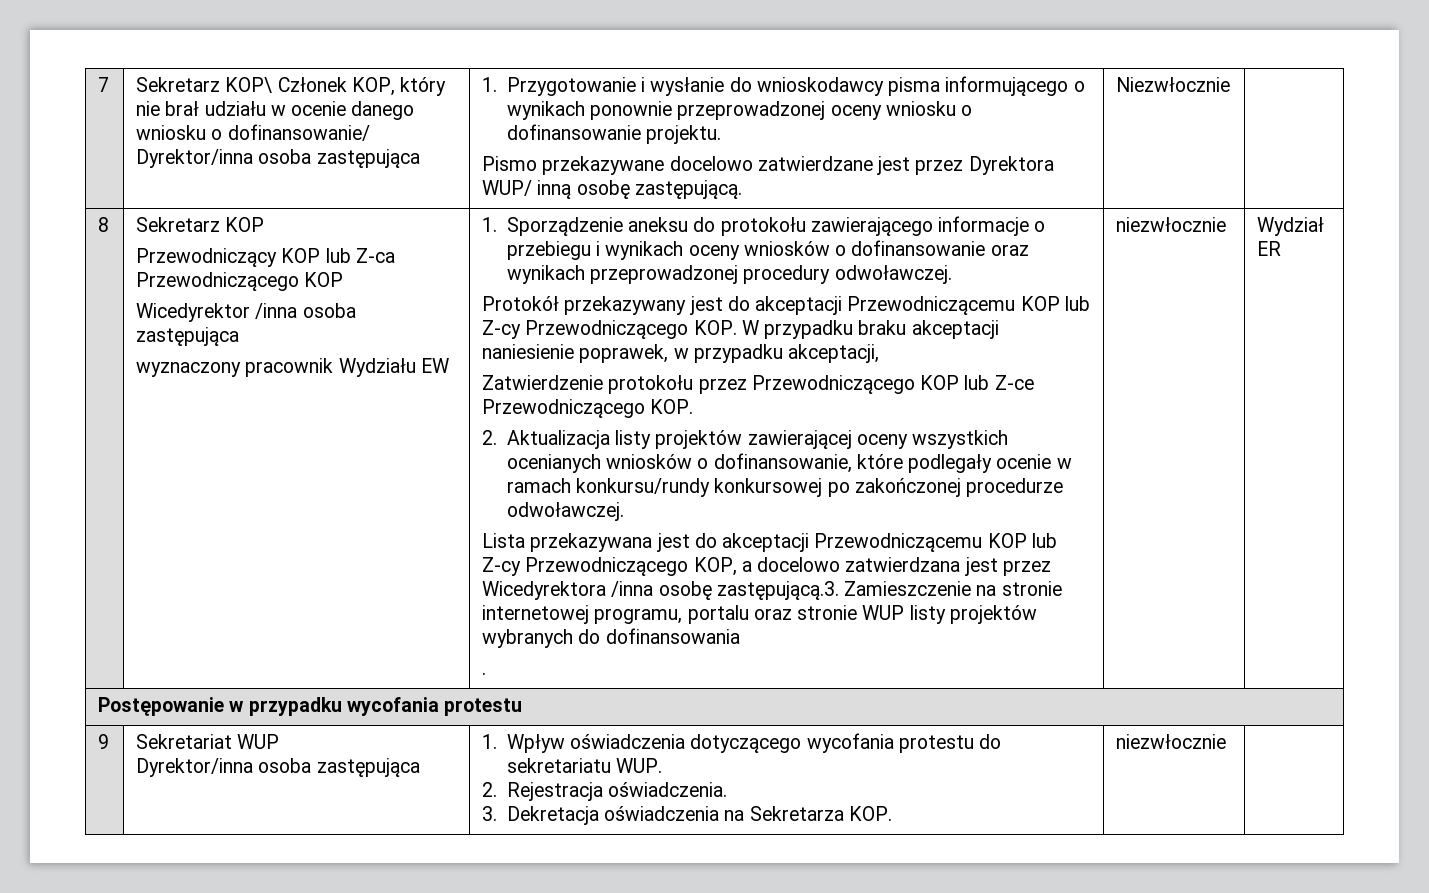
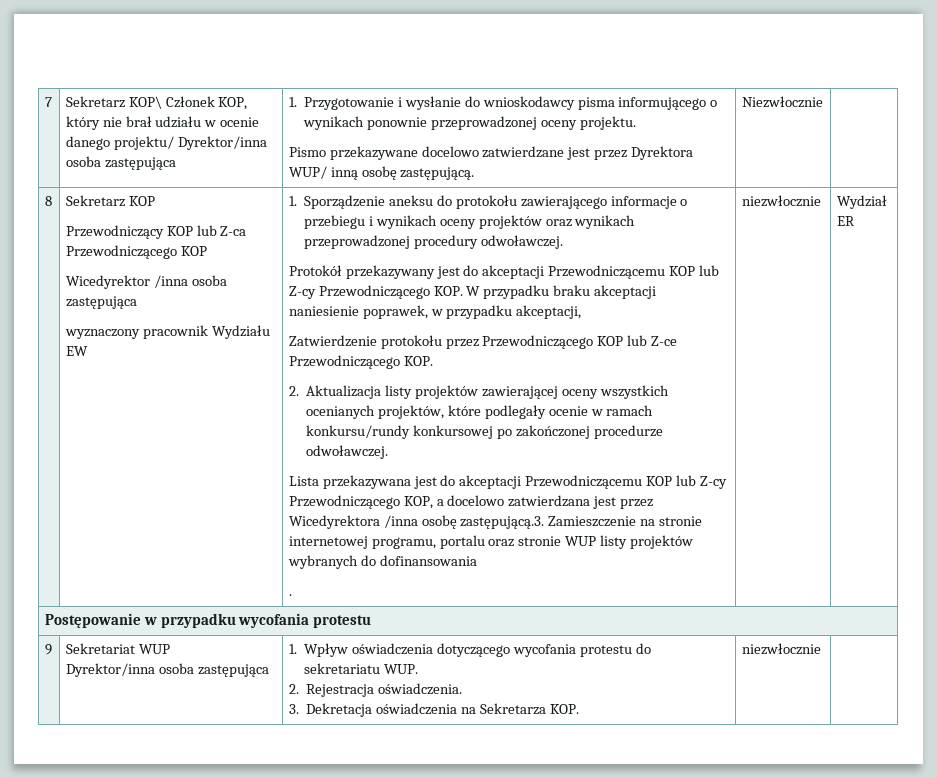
- Sekretarz KOP\ Członek KOP, który nie brał udziału w ocenie danego wniosku o dofinansowanie/ Dyrektor/inna osoba zastępująca
+ Sekretarz KOP\ Członek KOP, który nie brał udziału w ocenie danego projektu/ Dyrektor/inna osoba zastępująca
- 1. Przygotowanie i wysłanie do wnioskodawcy pisma informującego o wynikach ponownie przeprowadzonej oceny wniosku o dofinansowanie projektu.
+ 1. Przygotowanie i wysłanie do wnioskodawcy pisma informującego o wynikach ponownie przeprowadzonej oceny projektu.
- 1. Sporządzenie aneksu do protokołu zawierającego informacje o przebiegu i wynikach oceny wniosków o dofinansowanie oraz wynikach przeprowadzonej procedury odwoławczej.
+ 1. Sporządzenie aneksu do protokołu zawierającego informacje o przebiegu i wynikach oceny projektów oraz wynikach przeprowadzonej procedury odwoławczej.
- 2. Aktualizacja listy projektów zawierającej oceny wszystkich ocenianych wniosków o dofinansowanie, które podlegały ocenie w ramach konkursu/rundy konkursowej po zakończonej procedurze odwoławczej.
+ 2. Aktualizacja listy projektów zawierającej oceny wszystkich ocenianych projektów, które podlegały ocenie w ramach konkursu/rundy konkursowej po zakończonej procedurze odwoławczej.

